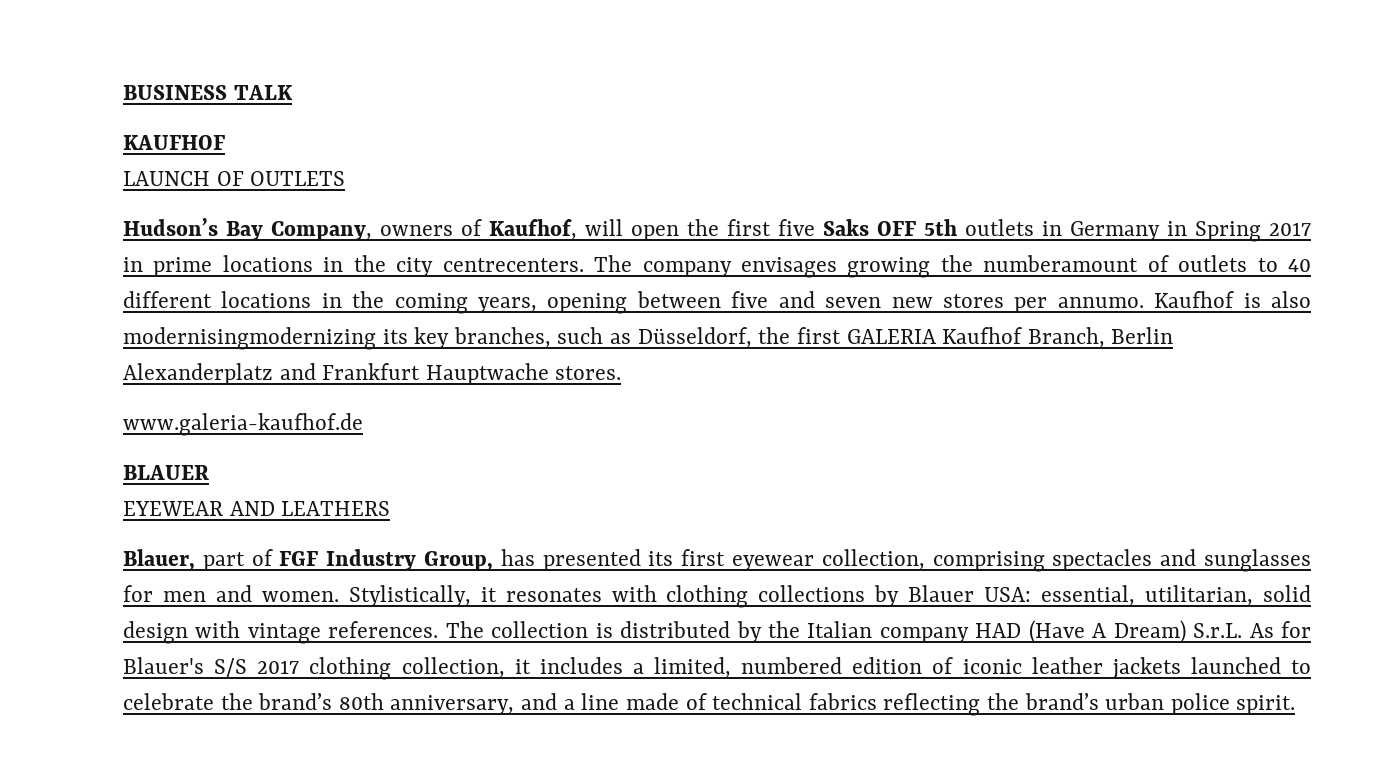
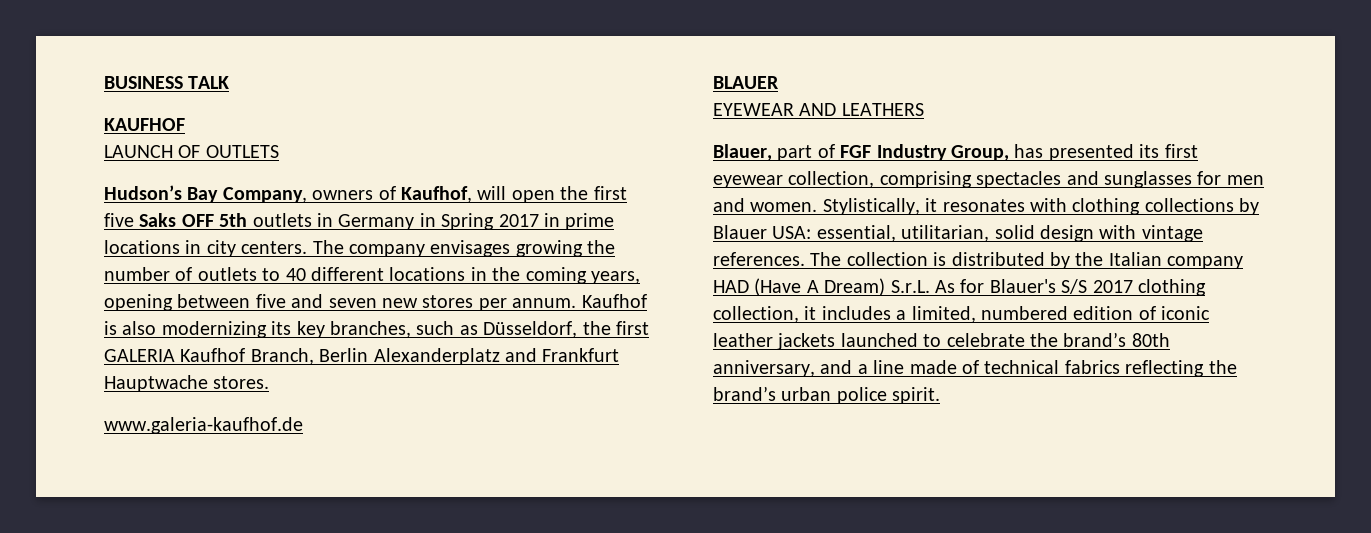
- Hudson’s Bay Company, owners of Kaufhof, will open the first five Saks OFF 5th outlets in Germany in Spring 2017 in prime locations in the city centrecenters.
+ Hudson’s Bay Company, owners of Kaufhof, will open the first five Saks OFF 5th outlets in Germany in Spring 2017 in prime locations in city centers.
- The company envisages growing the numberamount of outlets to 40 different locations in the coming years, opening between five and seven new stores per annumo.
+ The company envisages growing the number of outlets to 40 different locations in the coming years, opening between five and seven new stores per annum.
- Kaufhof is also modernisingmodernizing its key branches, such as Düsseldorf, the first GALERIA Kaufhof Branch, Berlin Alexanderplatz and Frankfurt Hauptwache stores.
+ Kaufhof is also modernizing its key branches, such as Düsseldorf, the first GALERIA Kaufhof Branch, Berlin Alexanderplatz and Frankfurt Hauptwache stores.

